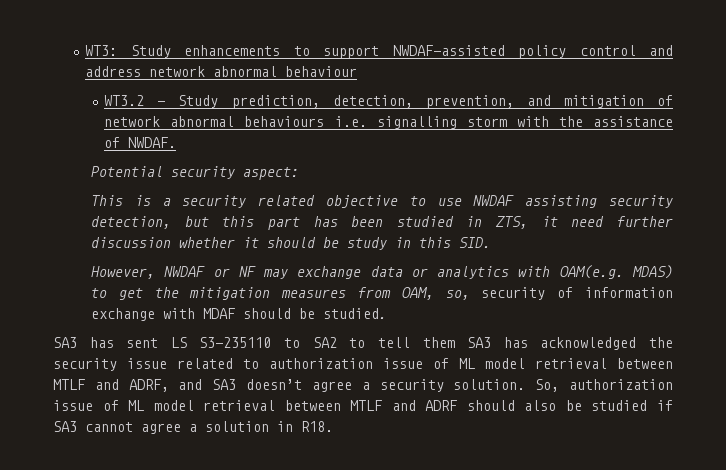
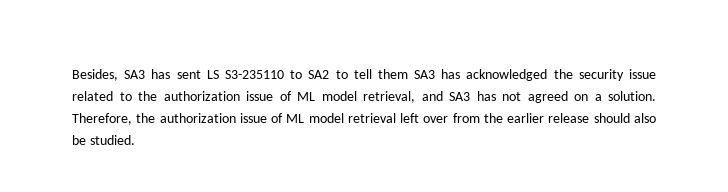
- WT3: Study enhancements to support NWDAF-assisted policy control and address network abnormal behaviour
- WT3.2 - Study prediction, detection, prevention, and mitigation of network abnormal behaviours i.e. signalling storm with the assistance of NWDAF.
- Potential security aspect:
- This is a security related objective to use NWDAF assisting security detection, but this part has been studied in ZTS, it need further discussion whether it should be study in this SID.
- However, NWDAF or NF may exchange data or analytics with OAM(e.g. MDAS) to get the mitigation measures from OAM, so, security of information exchange with MDAF should be studied.
- SA3 has sent LS S3-235110 to SA2 to tell them SA3 has acknowledged the security issue related to authorization issue of ML model retrieval between MTLF and ADRF, and SA3 doesn’t agree a security solution. So, authorization issue of ML model retrieval between MTLF and ADRF should also be studied if SA3 cannot agree a solution in R18.
+ Besides, SA3 has sent LS S3-235110 to SA2 to tell them SA3 has acknowledged the security issue related to the authorization issue of ML model retrieval, and SA3 has not agreed on a solution. Therefore, the authorization issue of ML model retrieval left over from the earlier release should also be studied.

